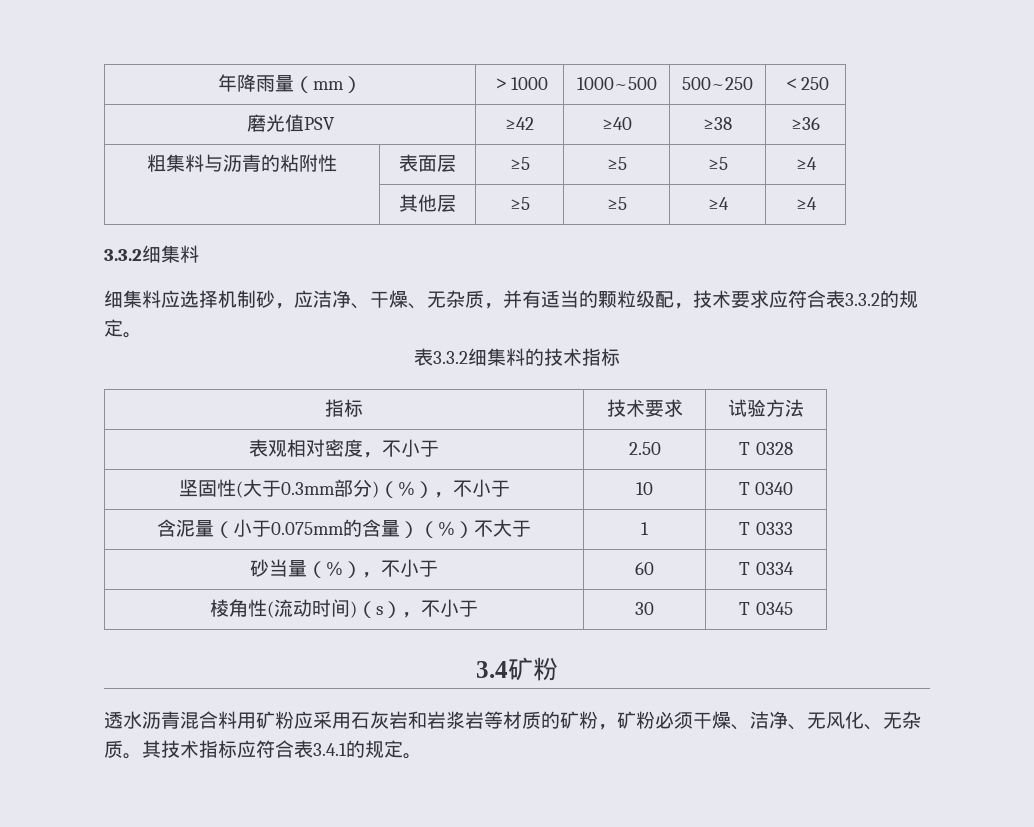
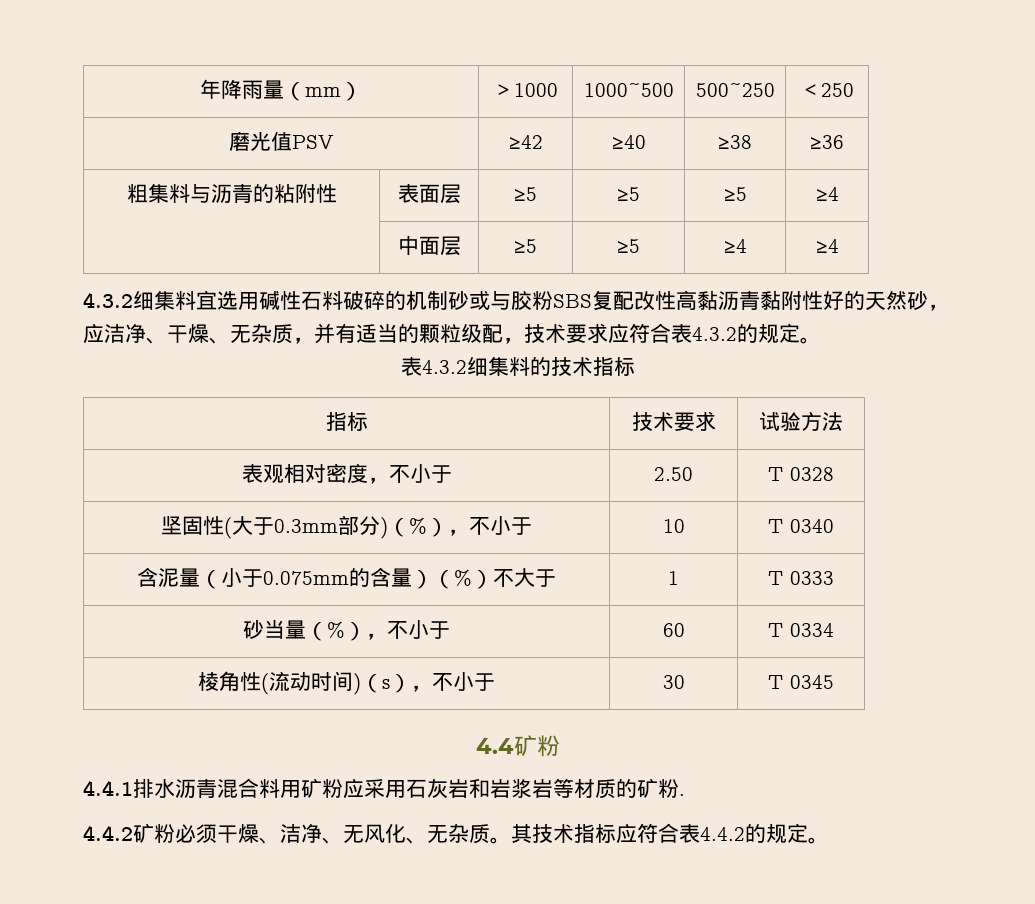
- | 其他层 | ≥5 | ≥5 | ≥4 | ≥4
- 3.3.2细集料
- 细集料应选择机制砂，应洁净、干燥、无杂质，并有适当的颗粒级配，技术要求应符合表3.3.2的规定。
+ | 中面层 | ≥5 | ≥5 | ≥4 | ≥4
+ 4.3.2细集料宜选用碱性石料破碎的机制砂或与胶粉SBS复配改性高黏沥青黏附性好的天然砂，应洁净、干燥、无杂质，并有适当的颗粒级配，技术要求应符合表4.3.2的规定。
- 表3.3.2细集料的技术指标
+ 表4.3.2细集料的技术指标
- 3.4矿粉
+ 4.4矿粉
- 透水沥青混合料用矿粉应采用石灰岩和岩浆岩等材质的矿粉，矿粉必须干燥、洁净、无风化、无杂质。
+ 4.4.1排水沥青混合料用矿粉应采用石灰岩和岩浆岩等材质的矿粉.
+ 4.4.2矿粉必须干燥、洁净、无风化、无杂质。
- 其技术指标应符合表3.4.1的规定。
+ 其技术指标应符合表4.4.2的规定。

